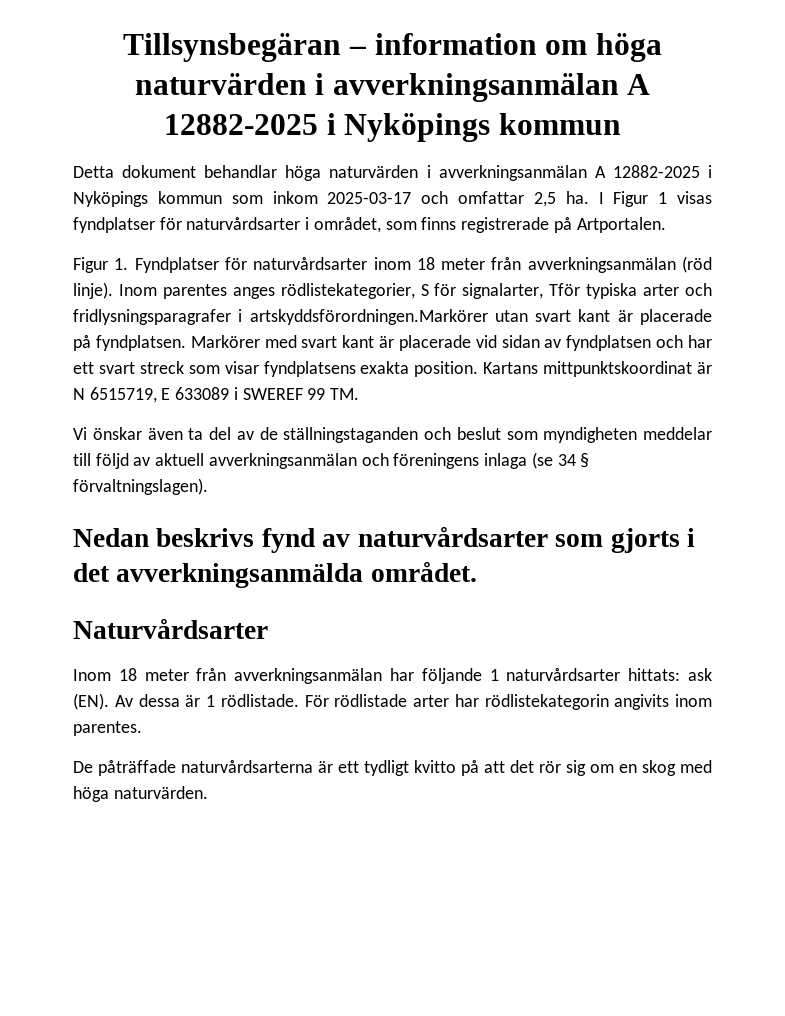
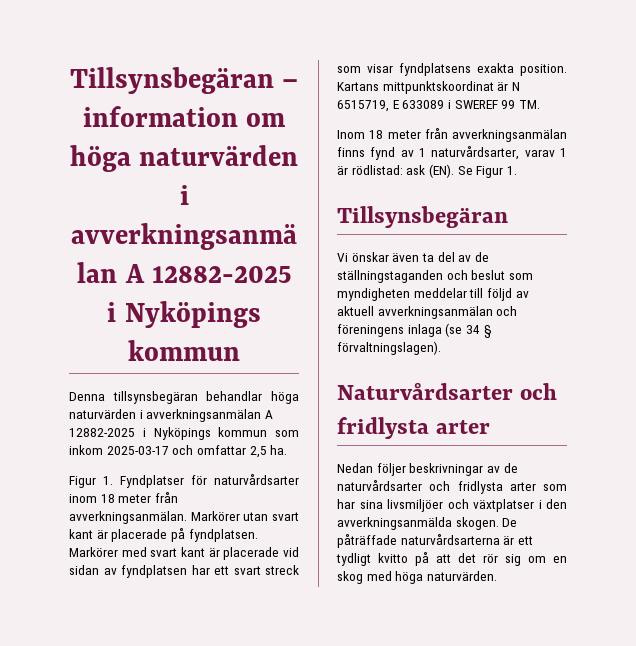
- Detta dokument behandlar höga naturvärden i avverkningsanmälan A 12882-2025 i Nyköpings kommun som inkom 2025-03-17 och omfattar 2,5 ha. I Figur 1 visas fyndplatser för naturvårdsarter i området, som finns registrerade på Artportalen.
+ Denna tillsynsbegäran behandlar höga naturvärden i avverkningsanmälan A 12882-2025 i Nyköpings kommun som inkom 2025-03-17 och omfattar 2,5 ha.
- Figur 1. Fyndplatser för naturvårdsarter inom 18 meter från avverkningsanmälan (röd linje). Inom parentes anges rödlistekategorier, S för signalarter, Tför typiska arter och fridlysningsparagrafer i artskyddsförordningen.Markörer utan svart kant är placerade på fyndplatsen.
+ Figur 1. Fyndplatser för naturvårdsarter inom 18 meter från avverkningsanmälan. Markörer utan svart kant är placerade på fyndplatsen.
- Markörer med svart kant är placerade vid sidan av fyndplatsen och har ett svart streck som visar fyndplatsens exakta position.
+ Markörer med svart kant är placerade vid sidan av fyndplatsen har ett svart streck som visar fyndplatsens exakta position.
+ Inom 18 meter från avverkningsanmälan finns fynd av 1 naturvårdsarter, varav 1 är rödlistad: ask (EN). Se Figur 1.
+ Tillsynsbegäran
- Nedan beskrivs fynd av naturvårdsarter som gjorts i det avverkningsanmälda området.
- Naturvårdsarter
- Inom 18 meter från avverkningsanmälan har följande 1 naturvårdsarter hittats: ask (EN). Av dessa är 1 rödlistade. För rödlistade arter har rödlistekategorin angivits inom parentes.
- De påträffade naturvårdsarterna är ett tydligt kvitto på att det rör sig om en skog med höga naturvärden.
+ Naturvårdsarter och fridlysta arter
+ Nedan följer beskrivningar av de naturvårdsarter och fridlysta arter som har sina livsmiljöer och växtplatser i den avverkningsanmälda skogen. De påträffade naturvårdsarterna är ett tydligt kvitto på att det rör sig om en skog med höga naturvärden.

